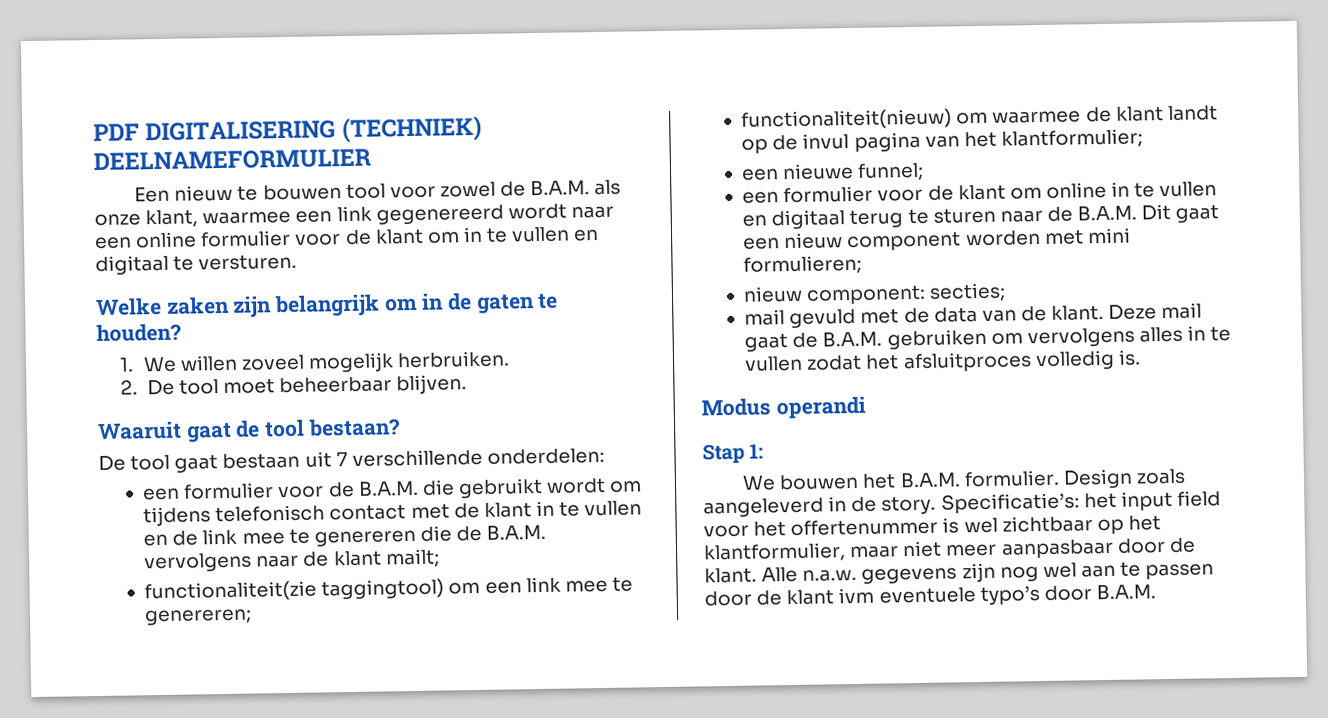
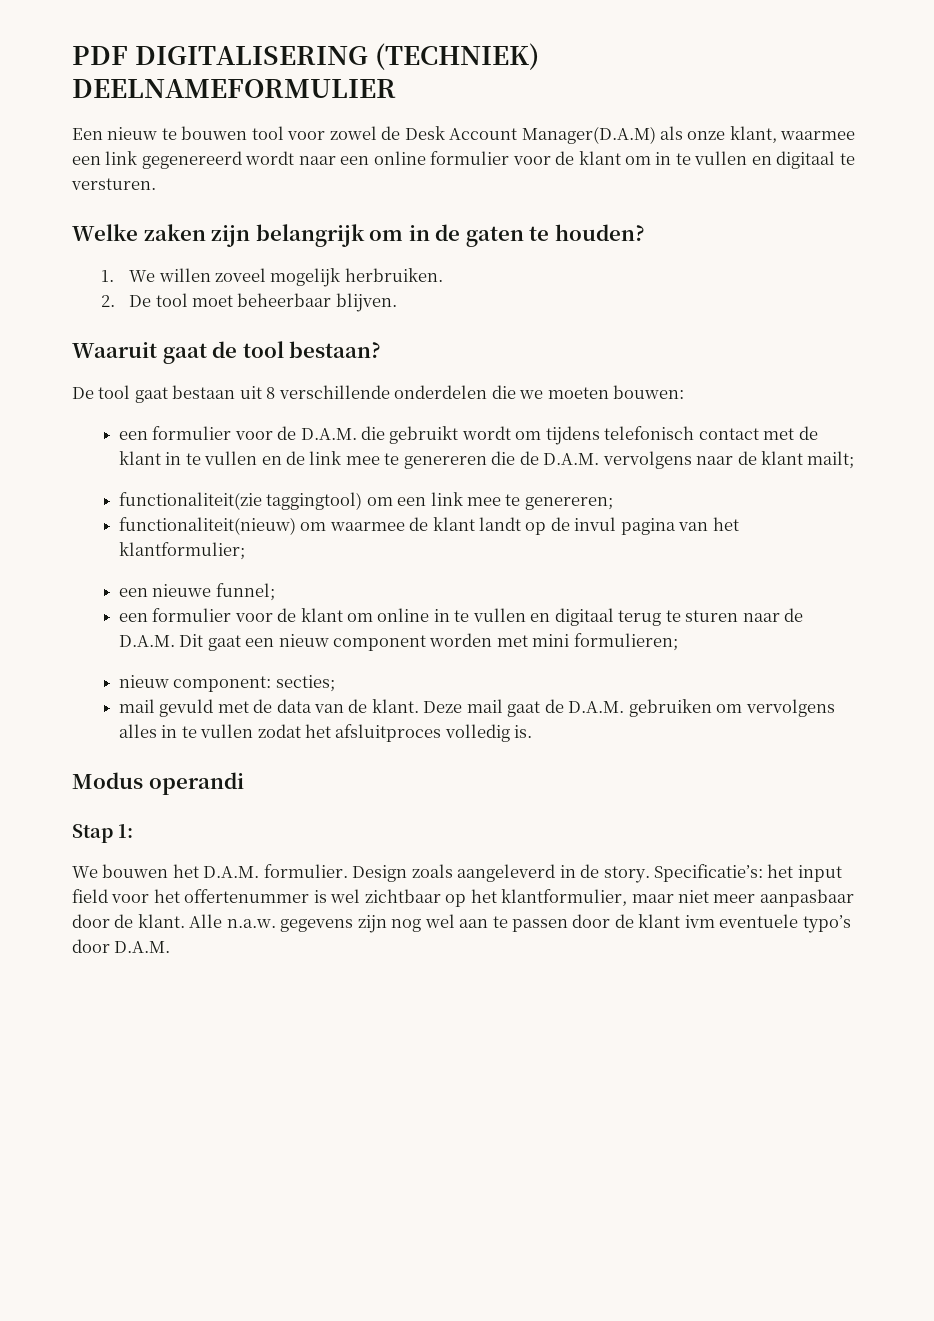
- Een nieuw te bouwen tool voor zowel de B.A.M. als onze klant, waarmee een link gegenereerd wordt naar een online formulier voor de klant om in te vullen en digitaal te versturen.
+ Een nieuw te bouwen tool voor zowel de Desk Account Manager(D.A.M) als onze klant, waarmee een link gegenereerd wordt naar een online formulier voor de klant om in te vullen en digitaal te versturen.
- De tool gaat bestaan uit 7 verschillende onderdelen:
- een formulier voor de B.A.M. die gebruikt wordt om tijdens telefonisch contact met de klant in te vullen en de link mee te genereren die de B.A.M. vervolgens naar de klant mailt;
+ De tool gaat bestaan uit 8 verschillende onderdelen die we moeten bouwen:
+ een formulier voor de D.A.M. die gebruikt wordt om tijdens telefonisch contact met de klant in te vullen en de link mee te genereren die de D.A.M. vervolgens naar de klant mailt;
- een formulier voor de klant om online in te vullen en digitaal terug te sturen naar de B.A.M. Dit gaat een nieuw component worden met mini formulieren;
+ een formulier voor de klant om online in te vullen en digitaal terug te sturen naar de D.A.M. Dit gaat een nieuw component worden met mini formulieren;
- Deze mail gaat de B.A.M. gebruiken om vervolgens alles in te vullen zodat het afsluitproces volledig is.
+ Deze mail gaat de D.A.M. gebruiken om vervolgens alles in te vullen zodat het afsluitproces volledig is.
- We bouwen het B.A.M. formulier.
+ We bouwen het D.A.M. formulier.
- Alle n.a.w. gegevens zijn nog wel aan te passen door de klant ivm eventuele typo’s door B.A.M.
+ Alle n.a.w. gegevens zijn nog wel aan te passen door de klant ivm eventuele typo’s door D.A.M.

